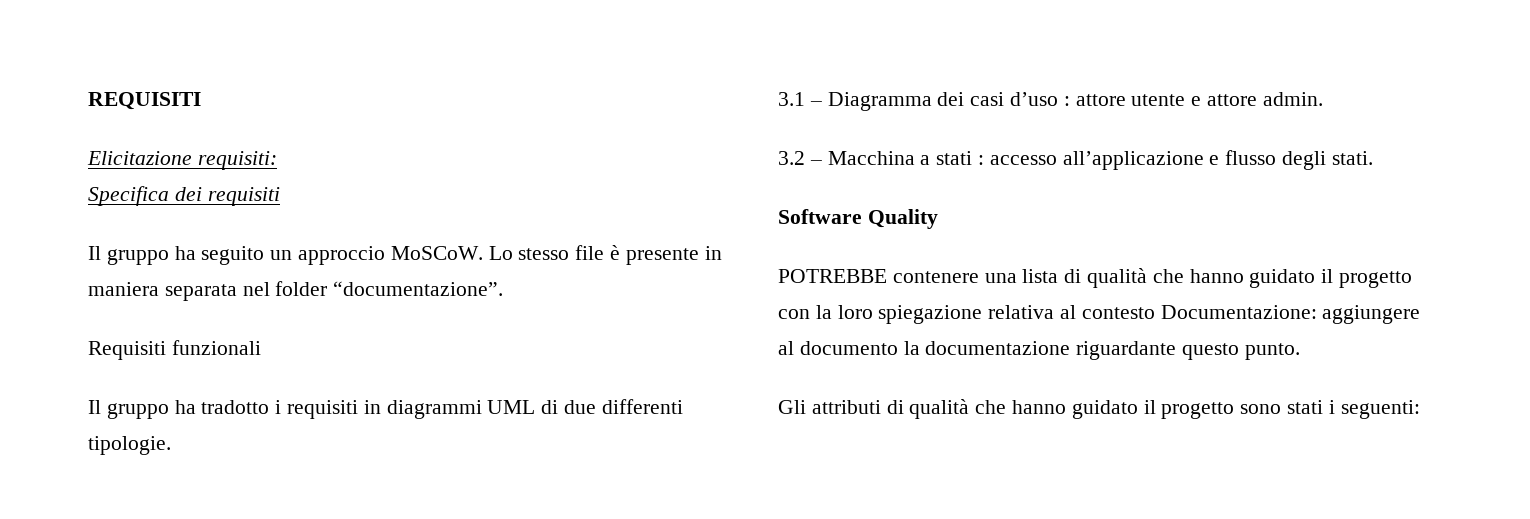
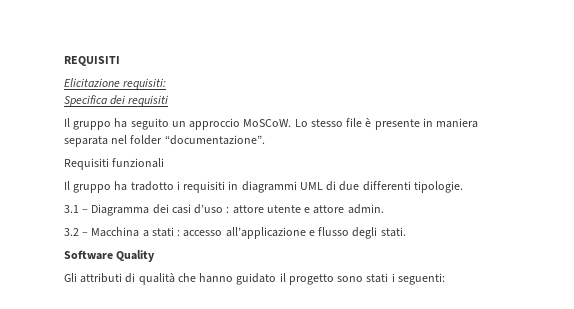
- POTREBBE contenere una lista di qualità che hanno guidato il progetto con la loro spiegazione relativa al contesto Documentazione: aggiungere al documento la documentazione riguardante questo punto.

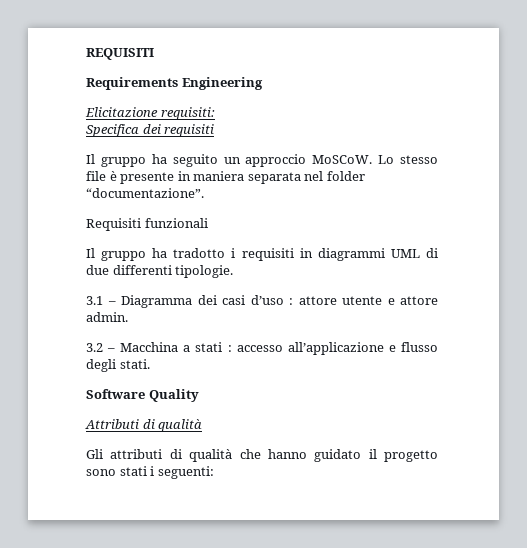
+ Requirements Engineering
+ Attributi di qualità

